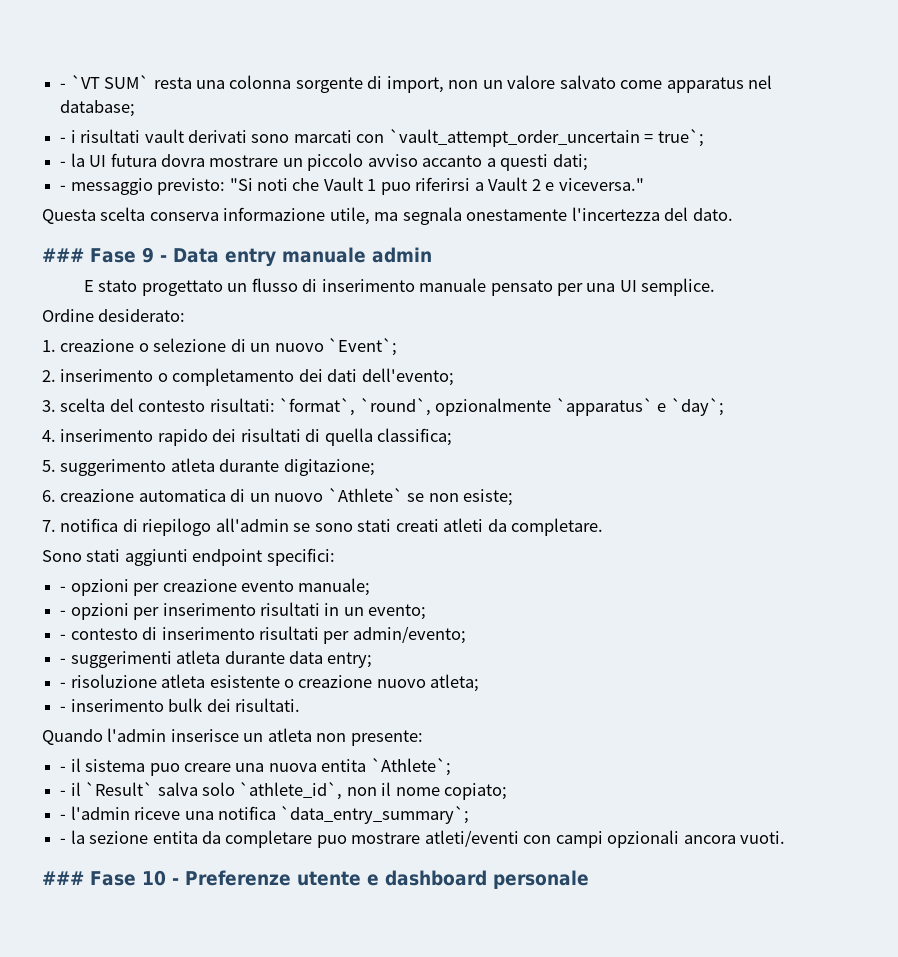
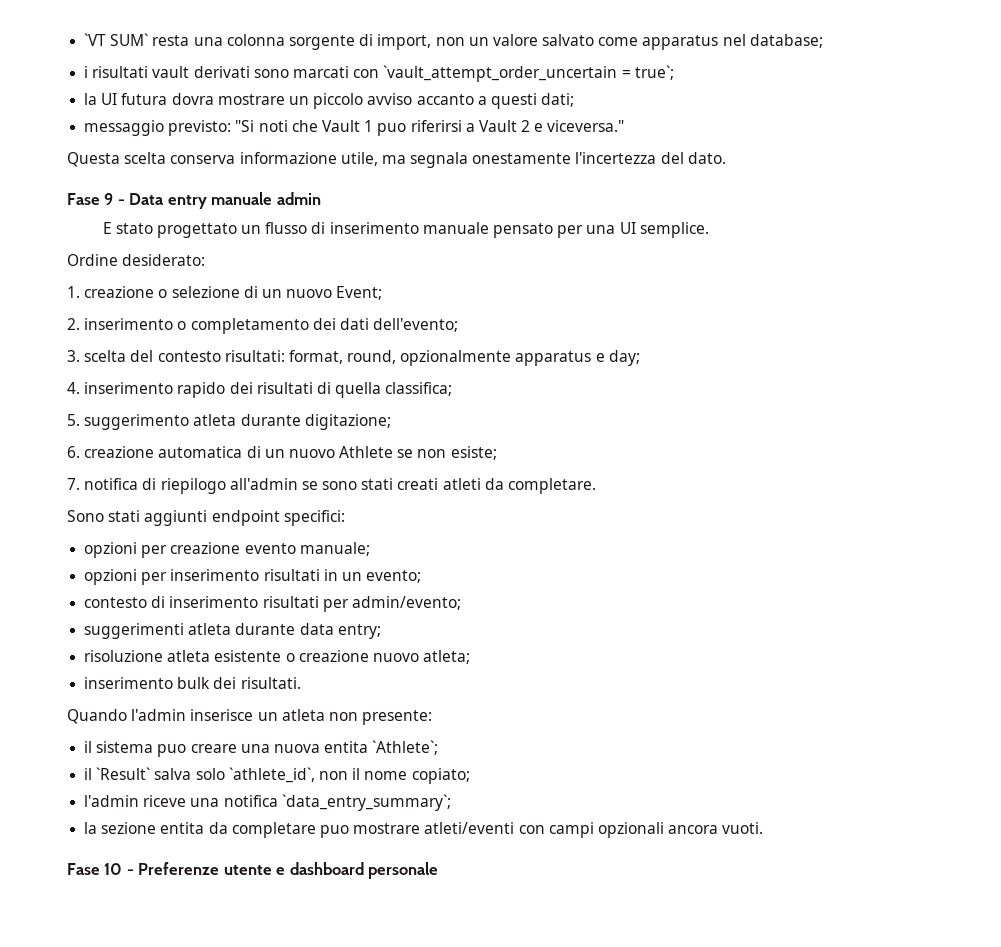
- - `VT SUM` resta una colonna sorgente di import, non un valore salvato come apparatus nel database;
+ `VT SUM` resta una colonna sorgente di import, non un valore salvato come apparatus nel database;
- - i risultati vault derivati sono marcati con `vault_attempt_order_uncertain = true`;
+ i risultati vault derivati sono marcati con `vault_attempt_order_uncertain = true`;
- - la UI futura dovra mostrare un piccolo avviso accanto a questi dati;
+ la UI futura dovra mostrare un piccolo avviso accanto a questi dati;
- - messaggio previsto: "Si noti che Vault 1 puo riferirsi a Vault 2 e viceversa."
+ messaggio previsto: "Si noti che Vault 1 puo riferirsi a Vault 2 e viceversa."
- ### Fase 9 - Data entry manuale admin
+ Fase 9 - Data entry manuale admin
- 1. creazione o selezione di un nuovo `Event`;
+ 1. creazione o selezione di un nuovo Event;
- 3. scelta del contesto risultati: `format`, `round`, opzionalmente `apparatus` e `day`;
+ 3. scelta del contesto risultati: format, round, opzionalmente apparatus e day;
- 6. creazione automatica di un nuovo `Athlete` se non esiste;
+ 6. creazione automatica di un nuovo Athlete se non esiste;
- - opzioni per creazione evento manuale;
+ opzioni per creazione evento manuale;
- - opzioni per inserimento risultati in un evento;
+ opzioni per inserimento risultati in un evento;
- - contesto di inserimento risultati per admin/evento;
+ contesto di inserimento risultati per admin/evento;
- - suggerimenti atleta durante data entry;
+ suggerimenti atleta durante data entry;
- - risoluzione atleta esistente o creazione nuovo atleta;
+ risoluzione atleta esistente o creazione nuovo atleta;
- - inserimento bulk dei risultati.
+ inserimento bulk dei risultati.
- - il sistema puo creare una nuova entita `Athlete`;
+ il sistema puo creare una nuova entita `Athlete`;
- - il `Result` salva solo `athlete_id`, non il nome copiato;
+ il `Result` salva solo `athlete_id`, non il nome copiato;
- - l'admin riceve una notifica `data_entry_summary`;
+ l'admin riceve una notifica `data_entry_summary`;
- - la sezione entita da completare puo mostrare atleti/eventi con campi opzionali ancora vuoti.
+ la sezione entita da completare puo mostrare atleti/eventi con campi opzionali ancora vuoti.
- ### Fase 10 - Preferenze utente e dashboard personale
+ Fase 10 - Preferenze utente e dashboard personale

